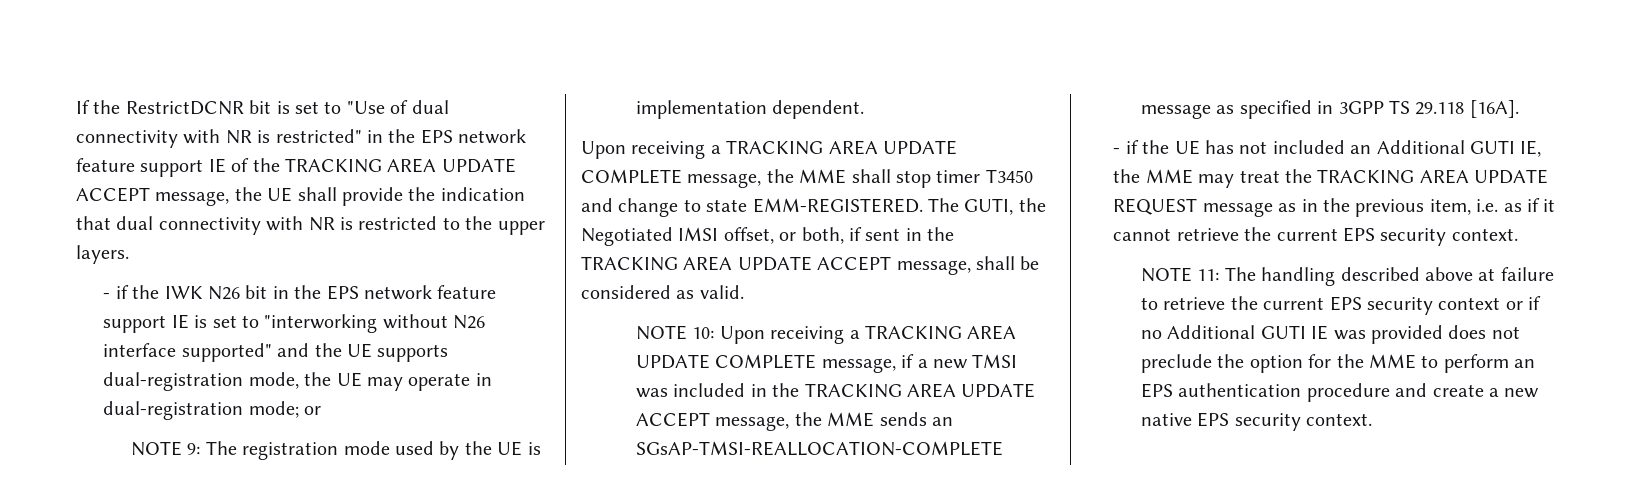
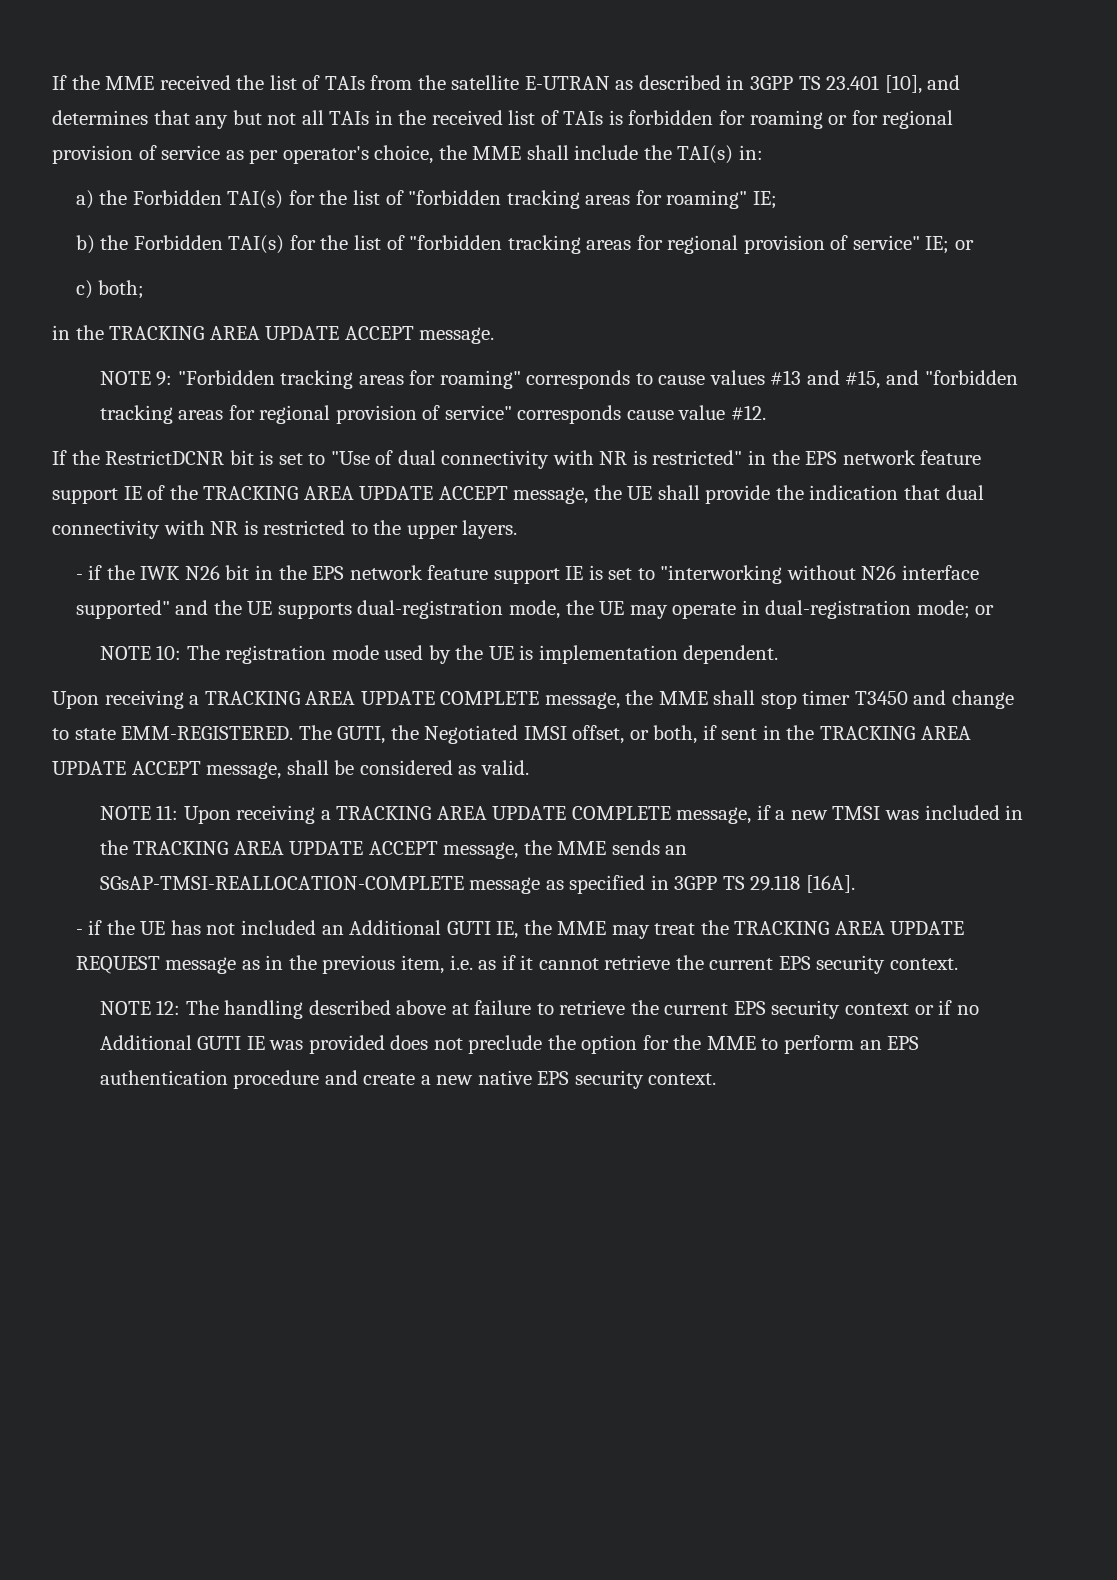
+ If the MME received the list of TAIs from the satellite E-UTRAN as described in 3GPP TS 23.401 [10], and determines that any but not all TAIs in the received list of TAIs is forbidden for roaming or for regional provision of service as per operator's choice, the MME shall include the TAI(s) in:
+ a) the Forbidden TAI(s) for the list of "forbidden tracking areas for roaming" IE;
+ b) the Forbidden TAI(s) for the list of "forbidden tracking areas for regional provision of service" IE; or
+ c) both;
+ in the TRACKING AREA UPDATE ACCEPT message.
+ NOTE 9: "Forbidden tracking areas for roaming" corresponds to cause values #13 and #15, and "forbidden tracking areas for regional provision of service" corresponds cause value #12.
- NOTE 9: The registration mode used by the UE is implementation dependent.
+ NOTE 10: The registration mode used by the UE is implementation dependent.
- NOTE 10: Upon receiving a TRACKING AREA UPDATE COMPLETE message, if a new TMSI was included in the TRACKING AREA UPDATE ACCEPT message, the MME sends an SGsAP-TMSI-REALLOCATION-COMPLETE message as specified in 3GPP TS 29.118 [16A].
+ NOTE 11: Upon receiving a TRACKING AREA UPDATE COMPLETE message, if a new TMSI was included in the TRACKING AREA UPDATE ACCEPT message, the MME sends an SGsAP-TMSI-REALLOCATION-COMPLETE message as specified in 3GPP TS 29.118 [16A].
- NOTE 11: The handling described above at failure to retrieve the current EPS security context or if no Additional GUTI IE was provided does not preclude the option for the MME to perform an EPS authentication procedure and create a new native EPS security context.
+ NOTE 12: The handling described above at failure to retrieve the current EPS security context or if no Additional GUTI IE was provided does not preclude the option for the MME to perform an EPS authentication procedure and create a new native EPS security context.

